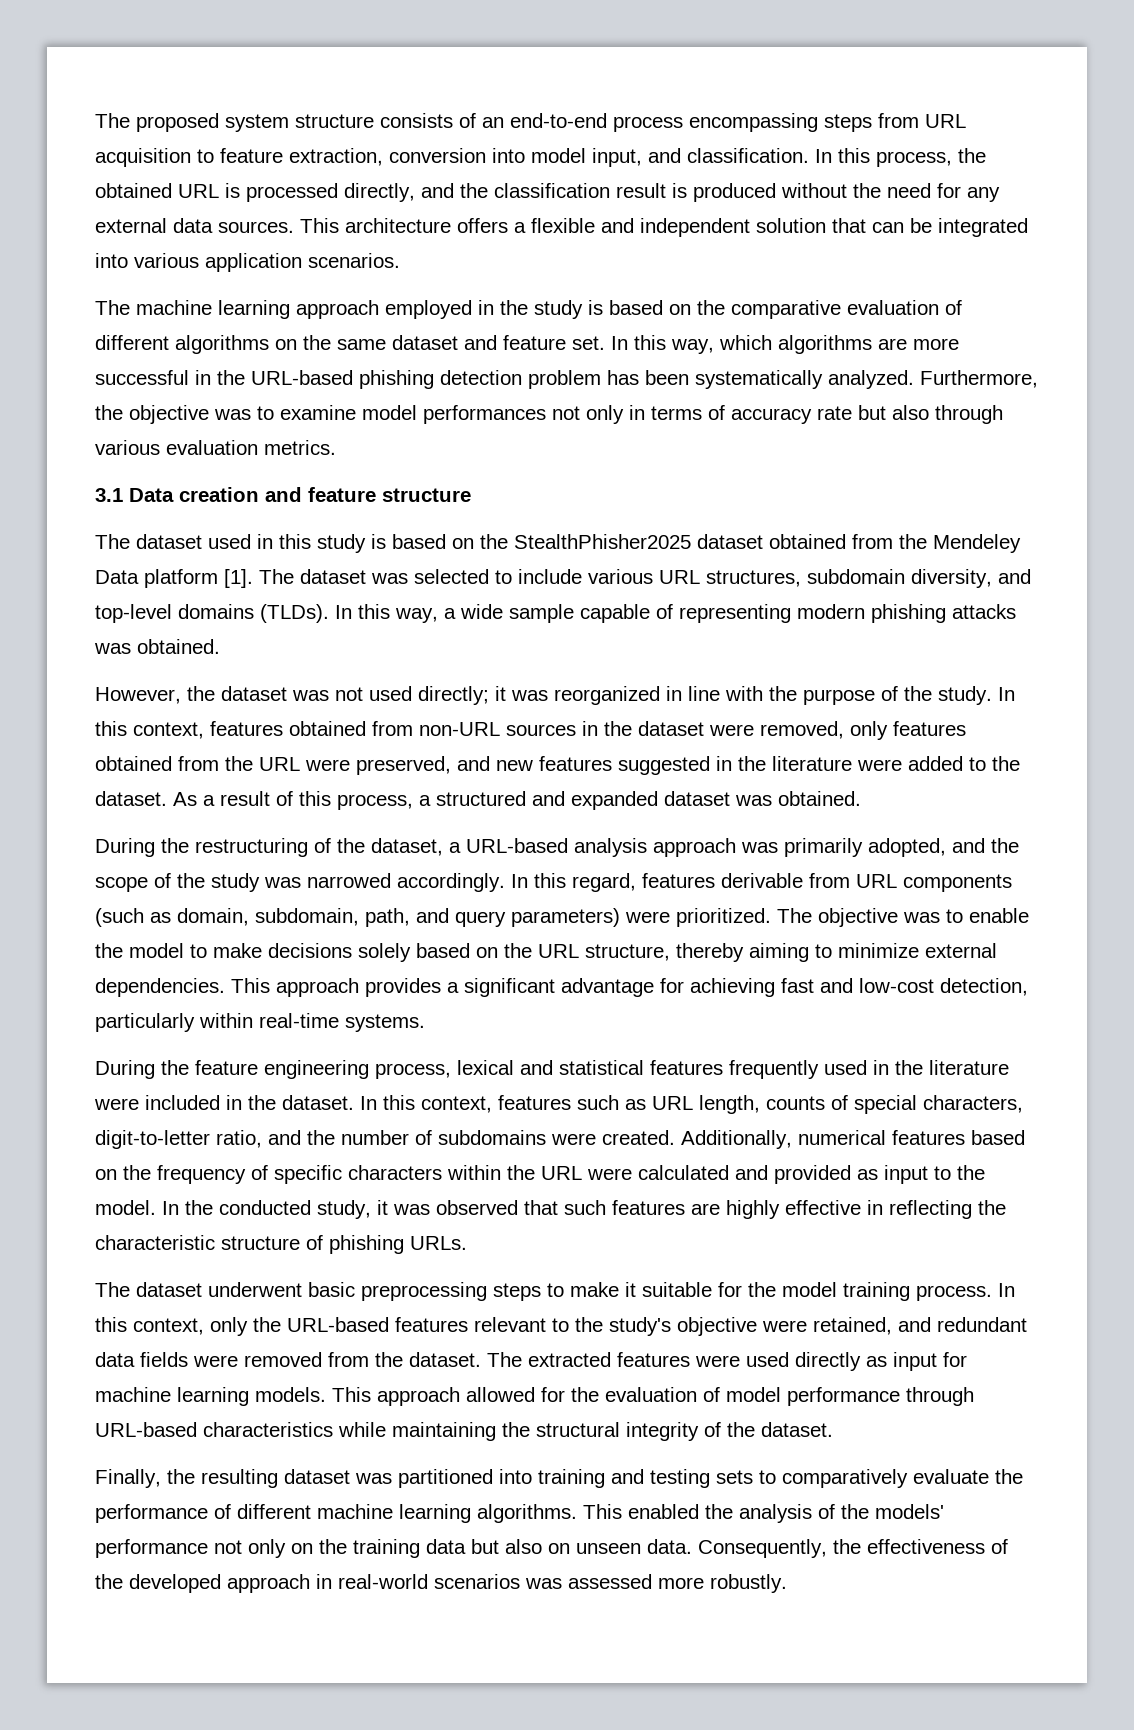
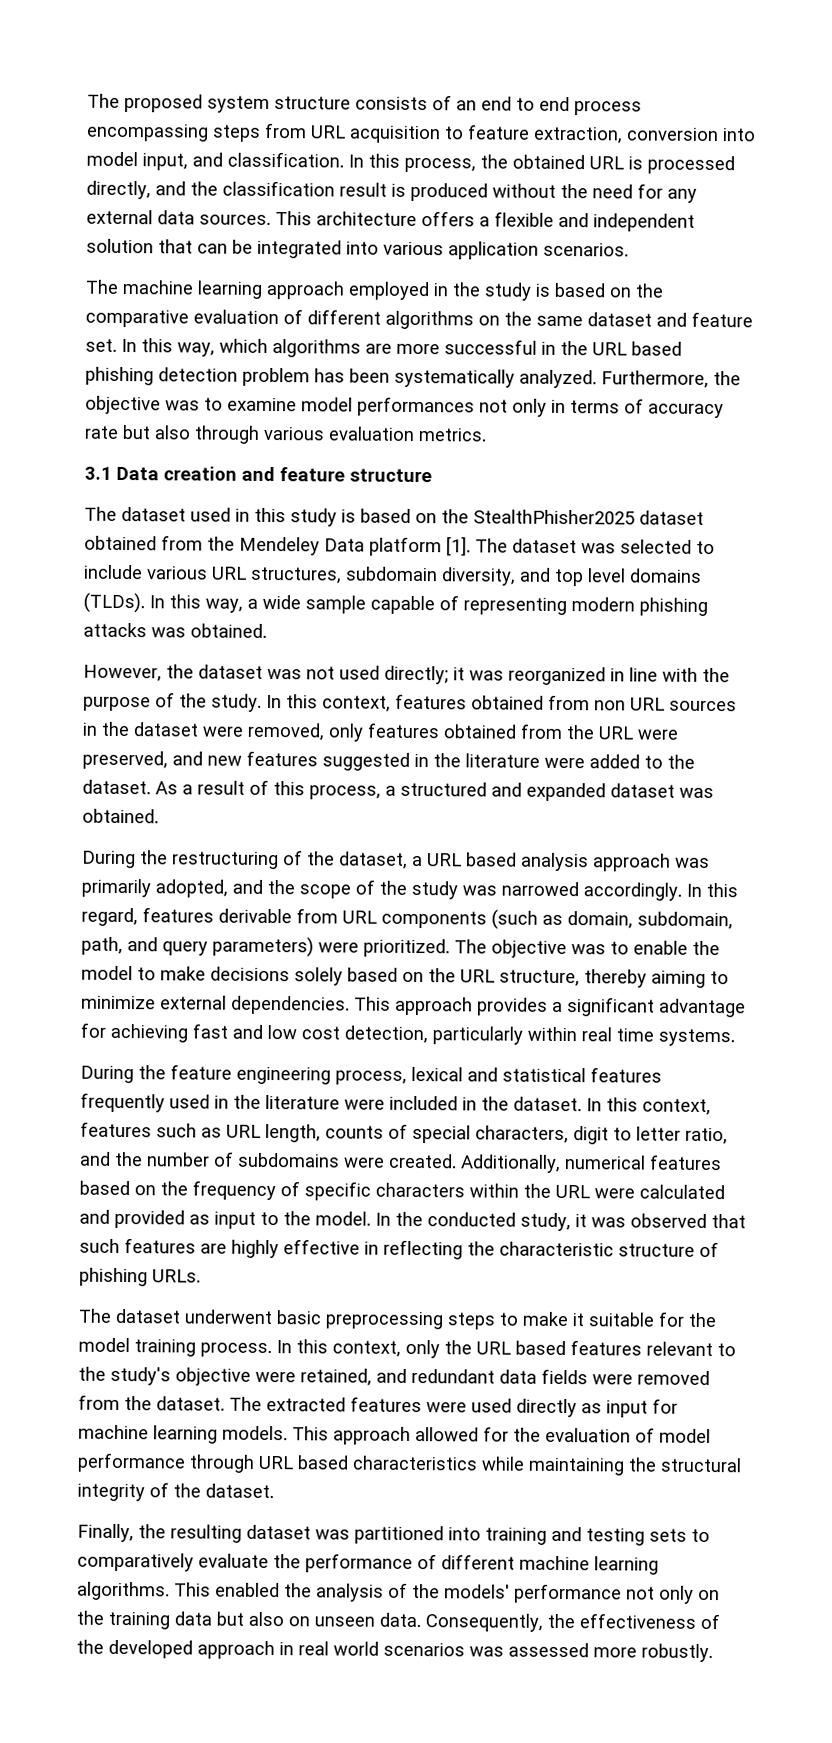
- The proposed system structure consists of an end-to-end process encompassing steps from URL acquisition to feature extraction, conversion into model input, and classification.
+ The proposed system structure consists of an end to end process encompassing steps from URL acquisition to feature extraction, conversion into model input, and classification.
- In this way, which algorithms are more successful in the URL-based phishing detection problem has been systematically analyzed.
+ In this way, which algorithms are more successful in the URL based phishing detection problem has been systematically analyzed.
- The dataset was selected to include various URL structures, subdomain diversity, and top-level domains (TLDs).
+ The dataset was selected to include various URL structures, subdomain diversity, and top level domains (TLDs).
- In this context, features obtained from non-URL sources in the dataset were removed, only features obtained from the URL were preserved, and new features suggested in the literature were added to the dataset.
+ In this context, features obtained from non URL sources in the dataset were removed, only features obtained from the URL were preserved, and new features suggested in the literature were added to the dataset.
- During the restructuring of the dataset, a URL-based analysis approach was primarily adopted, and the scope of the study was narrowed accordingly.
+ During the restructuring of the dataset, a URL based analysis approach was primarily adopted, and the scope of the study was narrowed accordingly.
- This approach provides a significant advantage for achieving fast and low-cost detection, particularly within real-time systems.
+ This approach provides a significant advantage for achieving fast and low cost detection, particularly within real time systems.
- In this context, features such as URL length, counts of special characters, digit-to-letter ratio, and the number of subdomains were created.
+ In this context, features such as URL length, counts of special characters, digit to letter ratio, and the number of subdomains were created.
- In this context, only the URL-based features relevant to the study's objective were retained, and redundant data fields were removed from the dataset.
+ In this context, only the URL based features relevant to the study's objective were retained, and redundant data fields were removed from the dataset.
- This approach allowed for the evaluation of model performance through URL-based characteristics while maintaining the structural integrity of the dataset.
+ This approach allowed for the evaluation of model performance through URL based characteristics while maintaining the structural integrity of the dataset.
- Consequently, the effectiveness of the developed approach in real-world scenarios was assessed more robustly.
+ Consequently, the effectiveness of the developed approach in real world scenarios was assessed more robustly.

